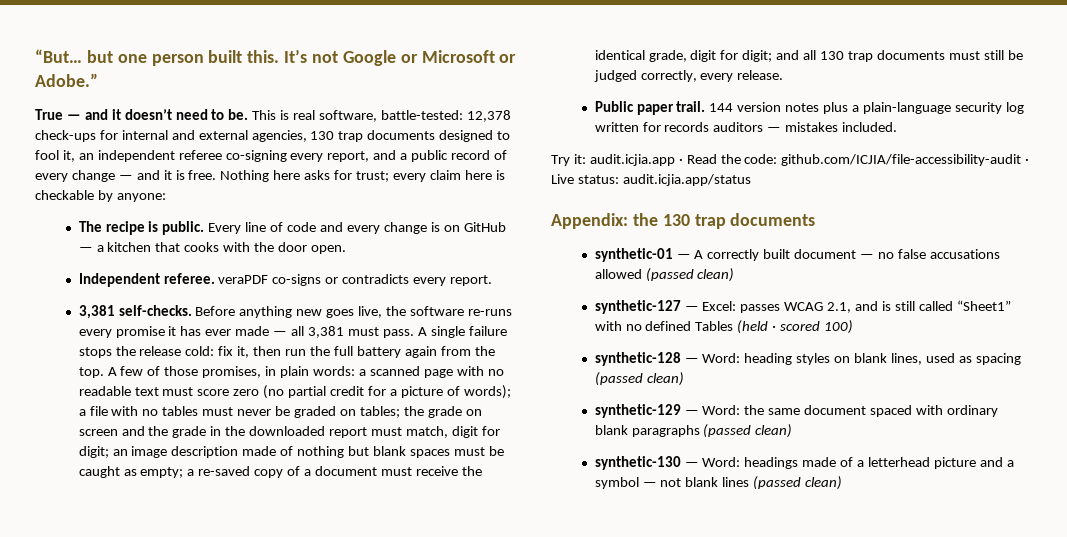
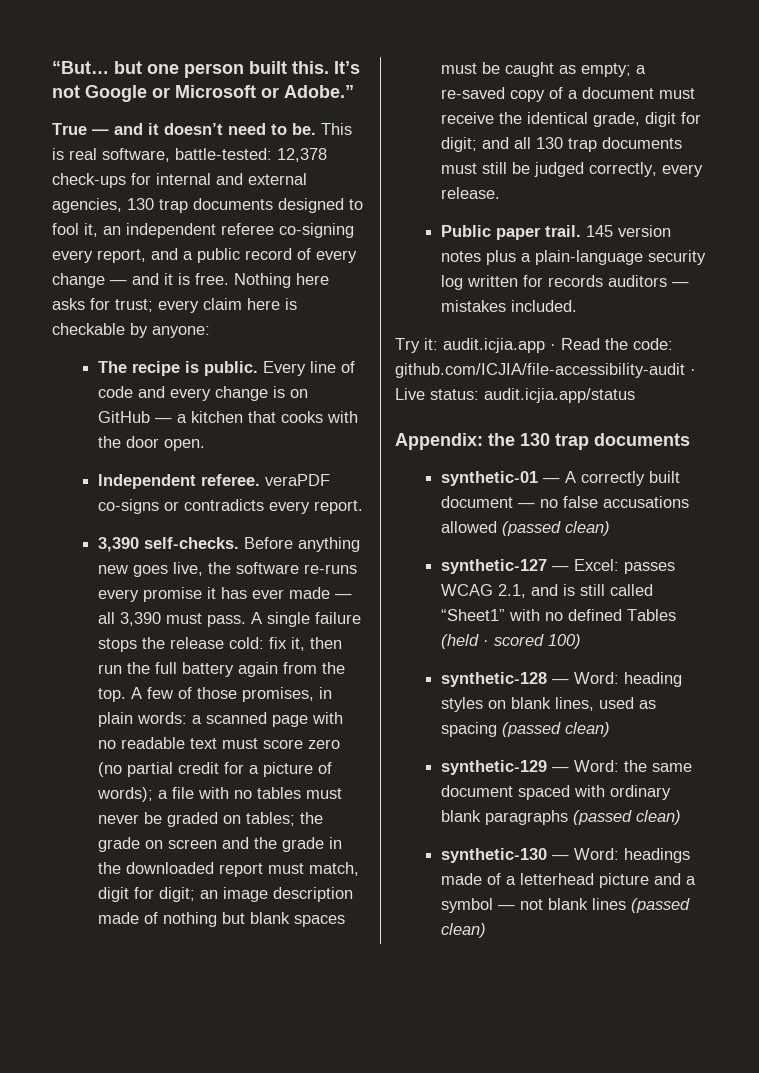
- 3,381 self-checks.
+ 3,390 self-checks.
- Before anything new goes live, the software re-runs every promise it has ever made — all 3,381 must pass.
+ Before anything new goes live, the software re-runs every promise it has ever made — all 3,390 must pass.
- 144 version notes plus a plain-language security log written for records auditors — mistakes included.
+ 145 version notes plus a plain-language security log written for records auditors — mistakes included.

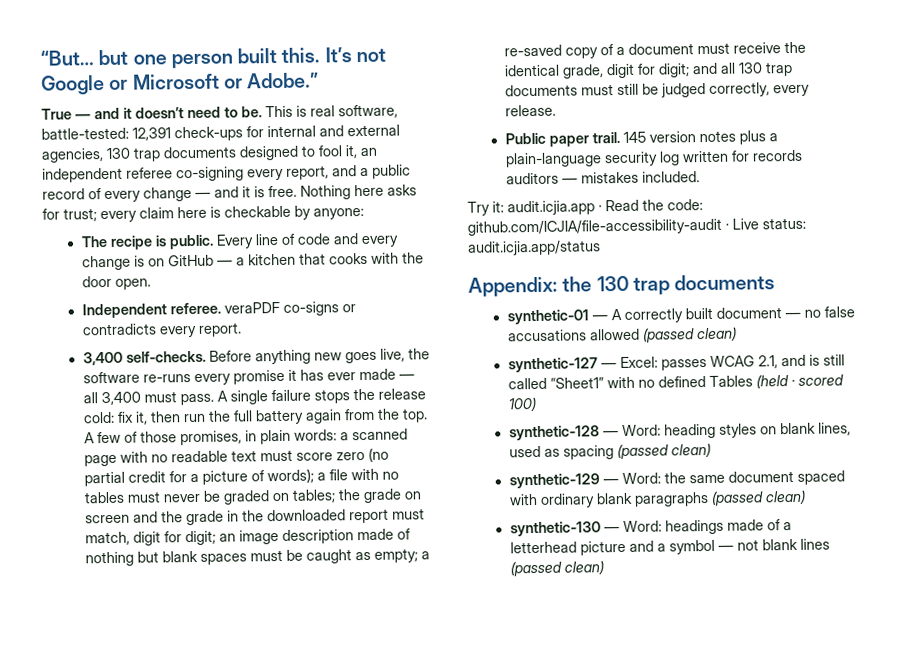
- This is real software, battle-tested: 12,378 check-ups for internal and external agencies, 130 trap documents designed to fool it, an independent referee co-signing every report, and a public record of every change — and it is free.
+ This is real software, battle-tested: 12,391 check-ups for internal and external agencies, 130 trap documents designed to fool it, an independent referee co-signing every report, and a public record of every change — and it is free.
- 3,390 self-checks.
+ 3,400 self-checks.
- Before anything new goes live, the software re-runs every promise it has ever made — all 3,390 must pass.
+ Before anything new goes live, the software re-runs every promise it has ever made — all 3,400 must pass.

